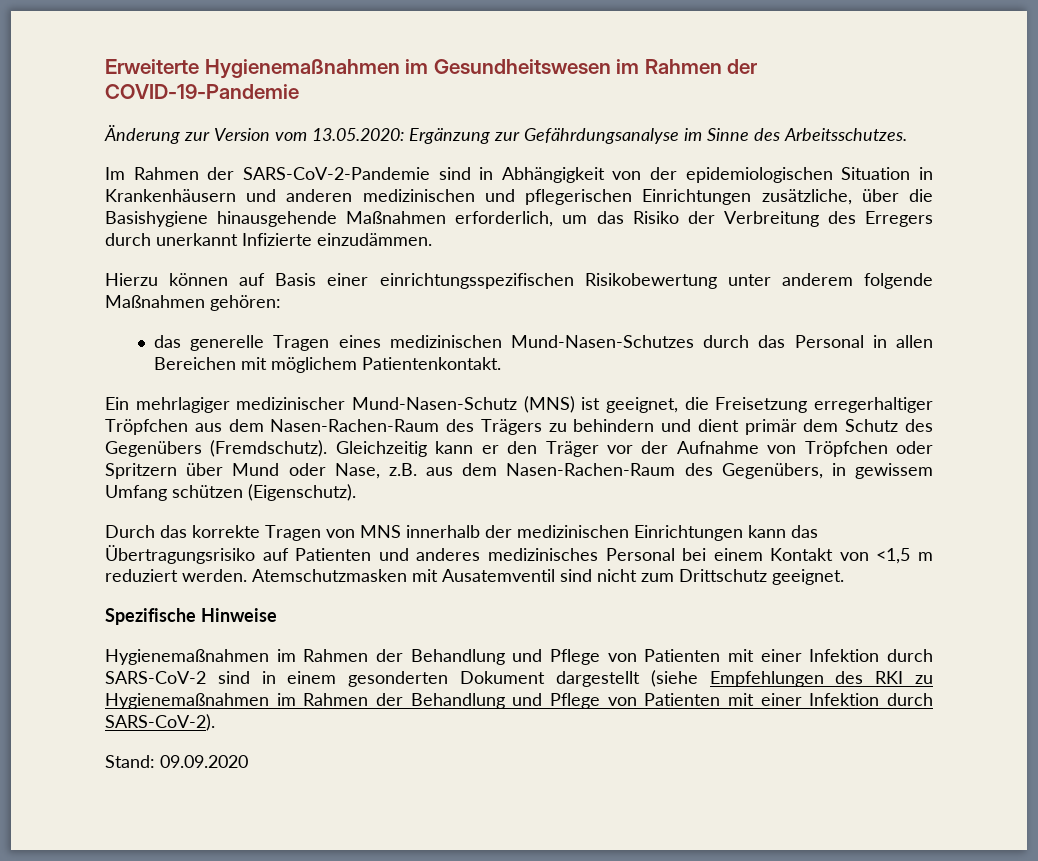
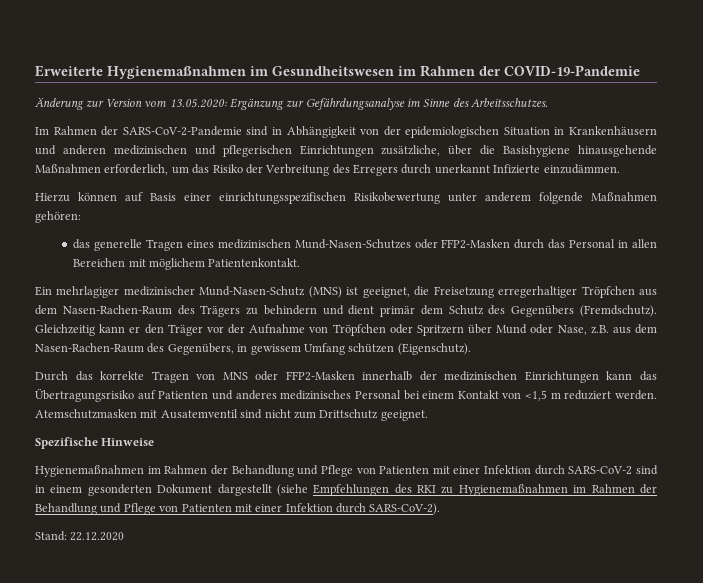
- das generelle Tragen eines medizinischen Mund-Nasen-Schutzes durch das Personal in allen Bereichen mit möglichem Patientenkontakt.
+ das generelle Tragen eines medizinischen Mund-Nasen-Schutzes oder FFP2-Masken durch das Personal in allen Bereichen mit möglichem Patientenkontakt.
- Durch das korrekte Tragen von MNS innerhalb der medizinischen Einrichtungen kann das Übertragungsrisiko auf Patienten und anderes medizinisches Personal bei einem Kontakt von <1,5 m reduziert werden.
+ Durch das korrekte Tragen von MNS oder FFP2-Masken innerhalb der medizinischen Einrichtungen kann das Übertragungsrisiko auf Patienten und anderes medizinisches Personal bei einem Kontakt von <1,5 m reduziert werden.
- Stand: 09.09.2020
+ Stand: 22.12.2020

